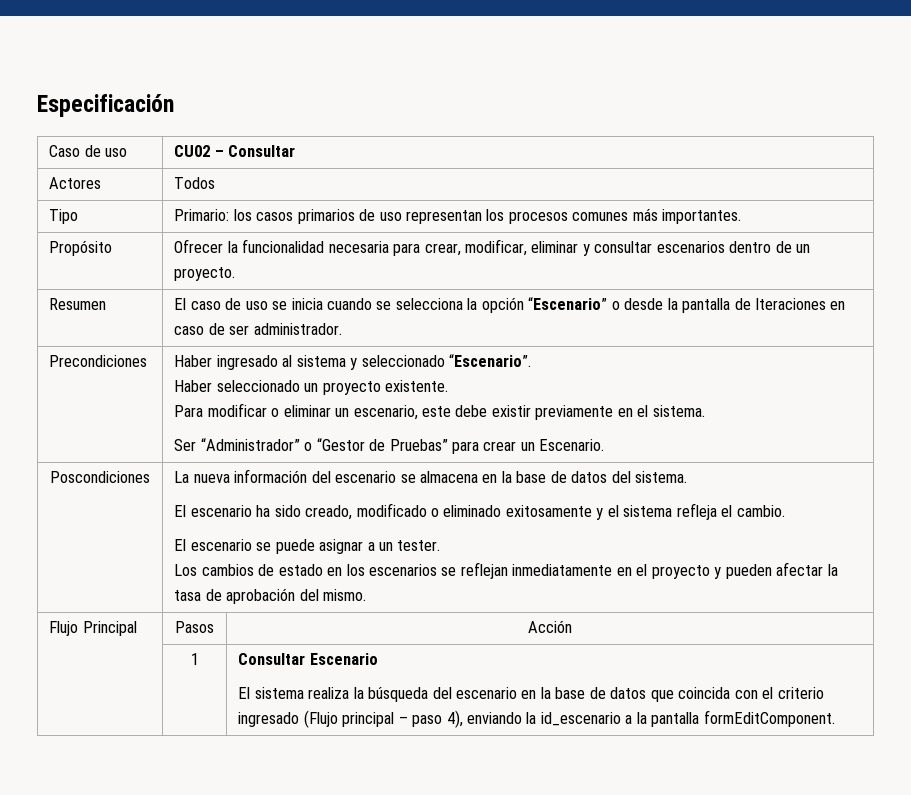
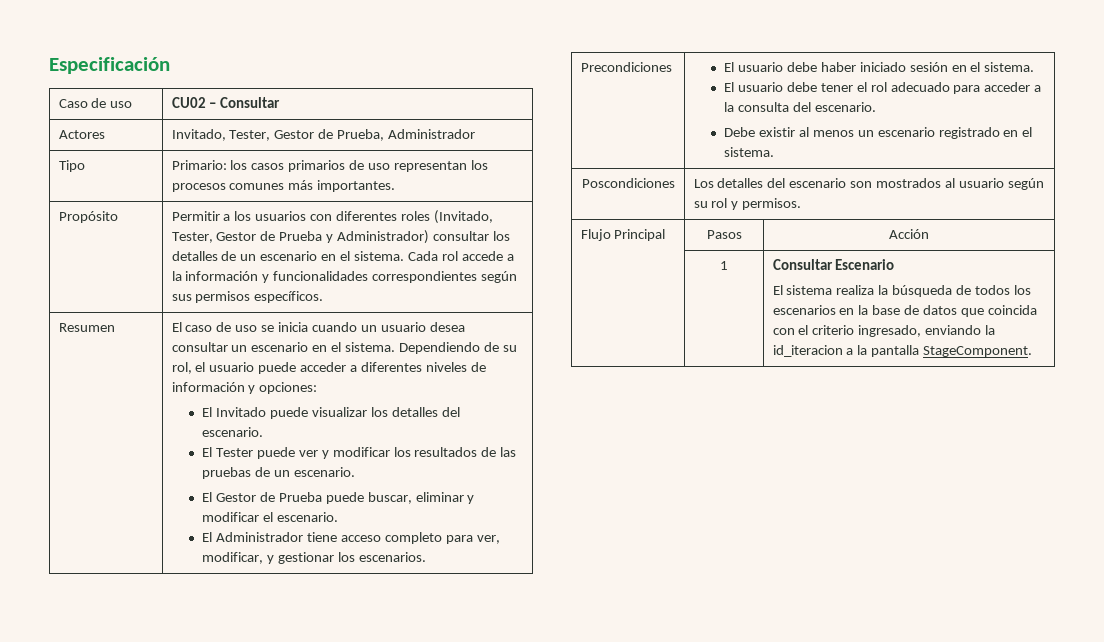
- Actores | Todos
+ Actores | Invitado, Tester, Gestor de Prueba, Administrador
- Propósito | Ofrecer la funcionalidad necesaria para crear, modificar, eliminar y consultar escenarios dentro de un proyecto.
+ Propósito | Permitir a los usuarios con diferentes roles (Invitado, Tester, Gestor de Prueba y Administrador) consultar los detalles de un escenario en el sistema. Cada rol accede a la información y funcionalidades correspondientes según sus permisos específicos.
- El caso de uso se inicia cuando se selecciona la opción “Escenario” o desde la pantalla de Iteraciones en caso de ser administrador.
- Precondiciones | Haber ingresado al sistema y seleccionado “Escenario”.
- Haber seleccionado un proyecto existente.
- Para modificar o eliminar un escenario, este debe existir previamente en el sistema.
- Ser “Administrador” o “Gestor de Pruebas” para crear un Escenario.
- Poscondiciones | La nueva información del escenario se almacena en la base de datos del sistema.
- El escenario ha sido creado, modificado o eliminado exitosamente y el sistema refleja el cambio.
- El escenario se puede asignar a un tester.
- Los cambios de estado en los escenarios se reflejan inmediatamente en el proyecto y pueden afectar la tasa de aprobación del mismo.
+ El caso de uso se inicia cuando un usuario desea consultar un escenario en el sistema. Dependiendo de su rol, el usuario puede acceder a diferentes niveles de información y opciones:
+ El Invitado puede visualizar los detalles del escenario.
+ El Tester puede ver y modificar los resultados de las pruebas de un escenario.
+ El Gestor de Prueba puede buscar, eliminar y modificar el escenario.
+ El Administrador tiene acceso completo para ver, modificar, y gestionar los escenarios.
+ Precondiciones | El usuario debe haber iniciado sesión en el sistema.
+ El usuario debe tener el rol adecuado para acceder a la consulta del escenario.
+ Debe existir al menos un escenario registrado en el sistema.
+ Poscondiciones | Los detalles del escenario son mostrados al usuario según su rol y permisos.
  | 1 | Consultar Escenario
- El sistema realiza la búsqueda del escenario en la base de datos que coincida con el criterio ingresado (Flujo principal – paso 4), enviando la id_escenario a la pantalla formEditComponent.
+ El sistema realiza la búsqueda de todos los escenarios en la base de datos que coincida con el criterio ingresado, enviando la id_iteracion a la pantalla StageComponent.

